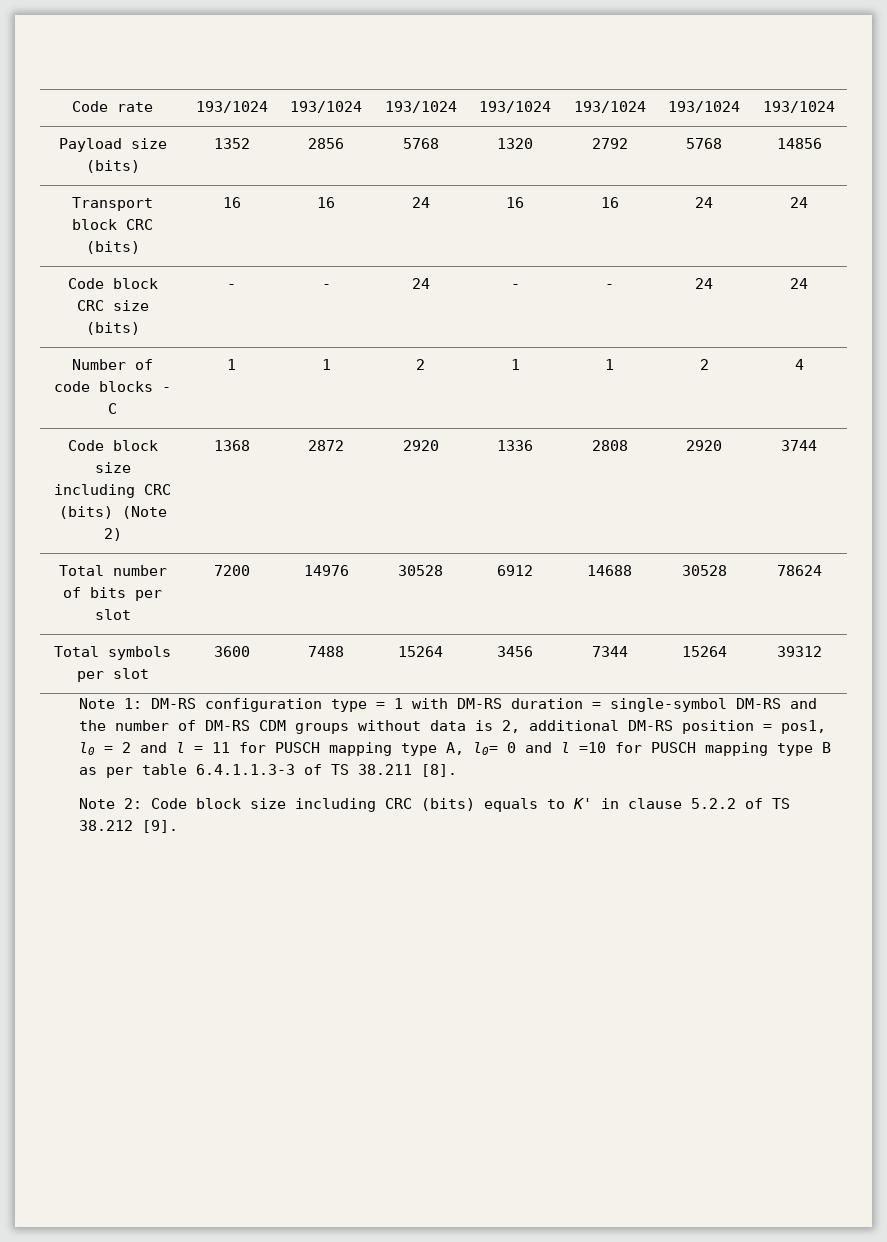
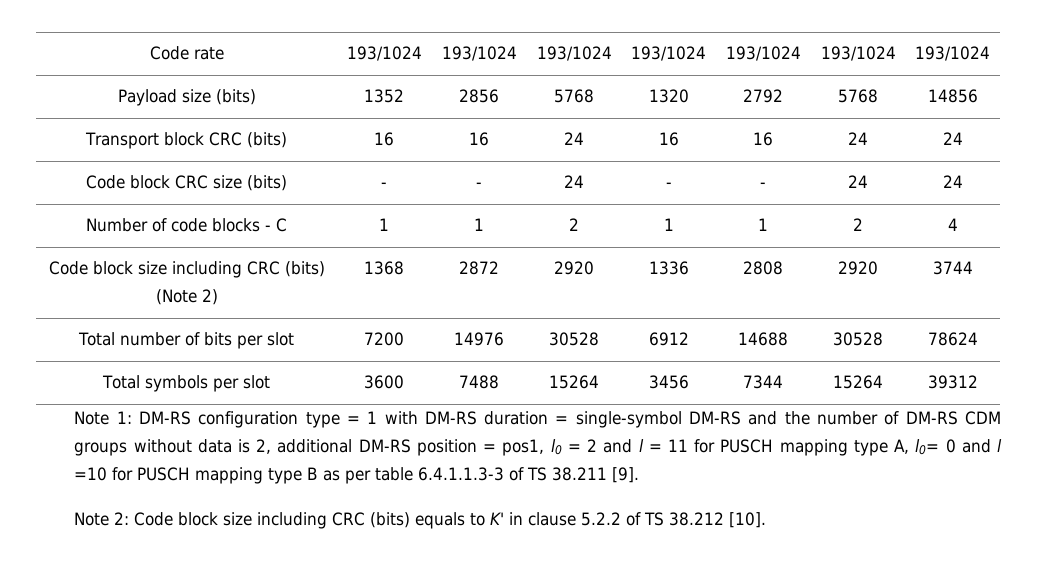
- Note 1: DM-RS configuration type = 1 with DM-RS duration = single-symbol DM-RS and the number of DM-RS CDM groups without data is 2, additional DM-RS position = pos1, l0 = 2 and l = 11 for PUSCH mapping type A, l0= 0 and l =10 for PUSCH mapping type B as per table 6.4.1.1.3-3 of TS 38.211 [8].
+ Note 1: DM-RS configuration type = 1 with DM-RS duration = single-symbol DM-RS and the number of DM-RS CDM groups without data is 2, additional DM-RS position = pos1, l0 = 2 and l = 11 for PUSCH mapping type A, l0= 0 and l =10 for PUSCH mapping type B as per table 6.4.1.1.3-3 of TS 38.211 [9].
- Note 2: Code block size including CRC (bits) equals to K' in clause 5.2.2 of TS 38.212 [9].
+ Note 2: Code block size including CRC (bits) equals to K' in clause 5.2.2 of TS 38.212 [10].

